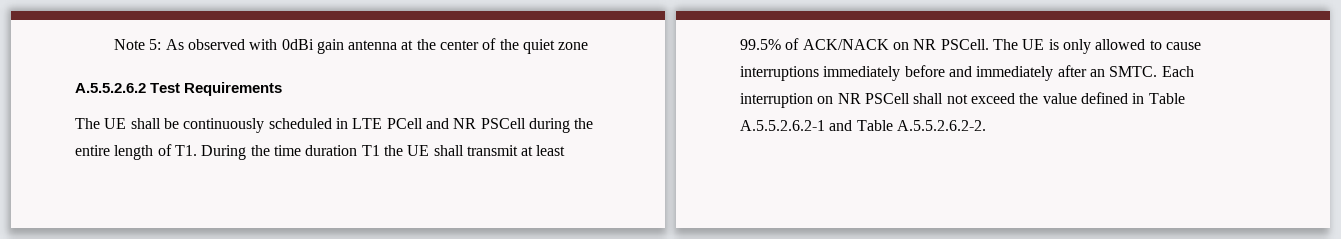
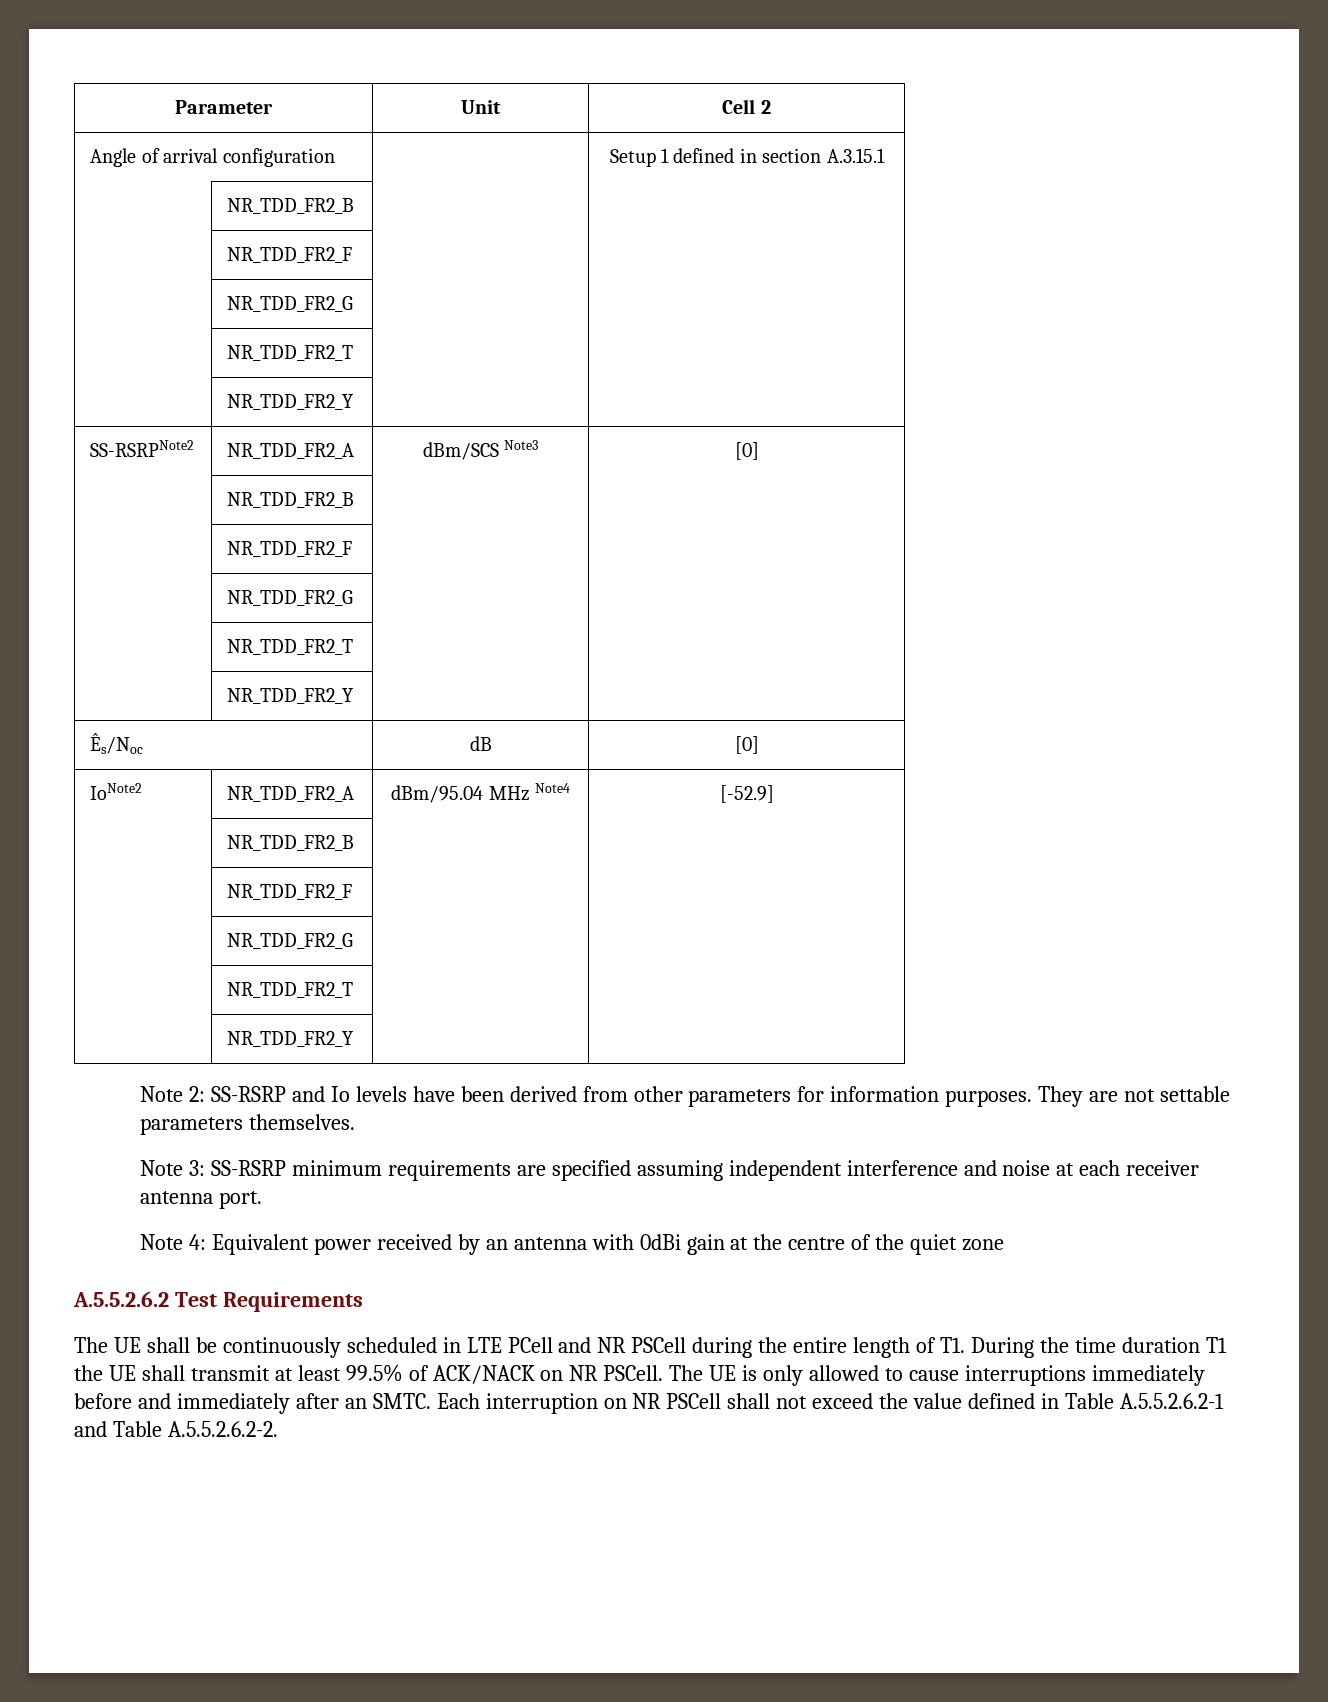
- Note 5: As observed with 0dBi gain antenna at the center of the quiet zone
+ Parameter | Unit | Cell 2
+ Angle of arrival configuration | | Setup 1 defined in section A.3.15.1
+ | NR_TDD_FR2_B | |
+ | NR_TDD_FR2_F | |
+ | NR_TDD_FR2_G | |
+ | NR_TDD_FR2_T | |
+ | NR_TDD_FR2_Y | |
+ SS-RSRPNote2 | NR_TDD_FR2_A | dBm/SCS Note3 | [0]
+ | NR_TDD_FR2_B | |
+ | NR_TDD_FR2_F | |
+ | NR_TDD_FR2_G | |
+ | NR_TDD_FR2_T | |
+ | NR_TDD_FR2_Y | |
+ Ês/Noc | dB | [0]
+ IoNote2 | NR_TDD_FR2_A | dBm/95.04 MHz Note4 | [-52.9]
+ | NR_TDD_FR2_B | |
+ | NR_TDD_FR2_F | |
+ | NR_TDD_FR2_G | |
+ | NR_TDD_FR2_T | |
+ | NR_TDD_FR2_Y | |
+ Note 2: SS-RSRP and Io levels have been derived from other parameters for information purposes. They are not settable parameters themselves.
+ Note 3: SS-RSRP minimum requirements are specified assuming independent interference and noise at each receiver antenna port.
+ Note 4: Equivalent power received by an antenna with 0dBi gain at the centre of the quiet zone

